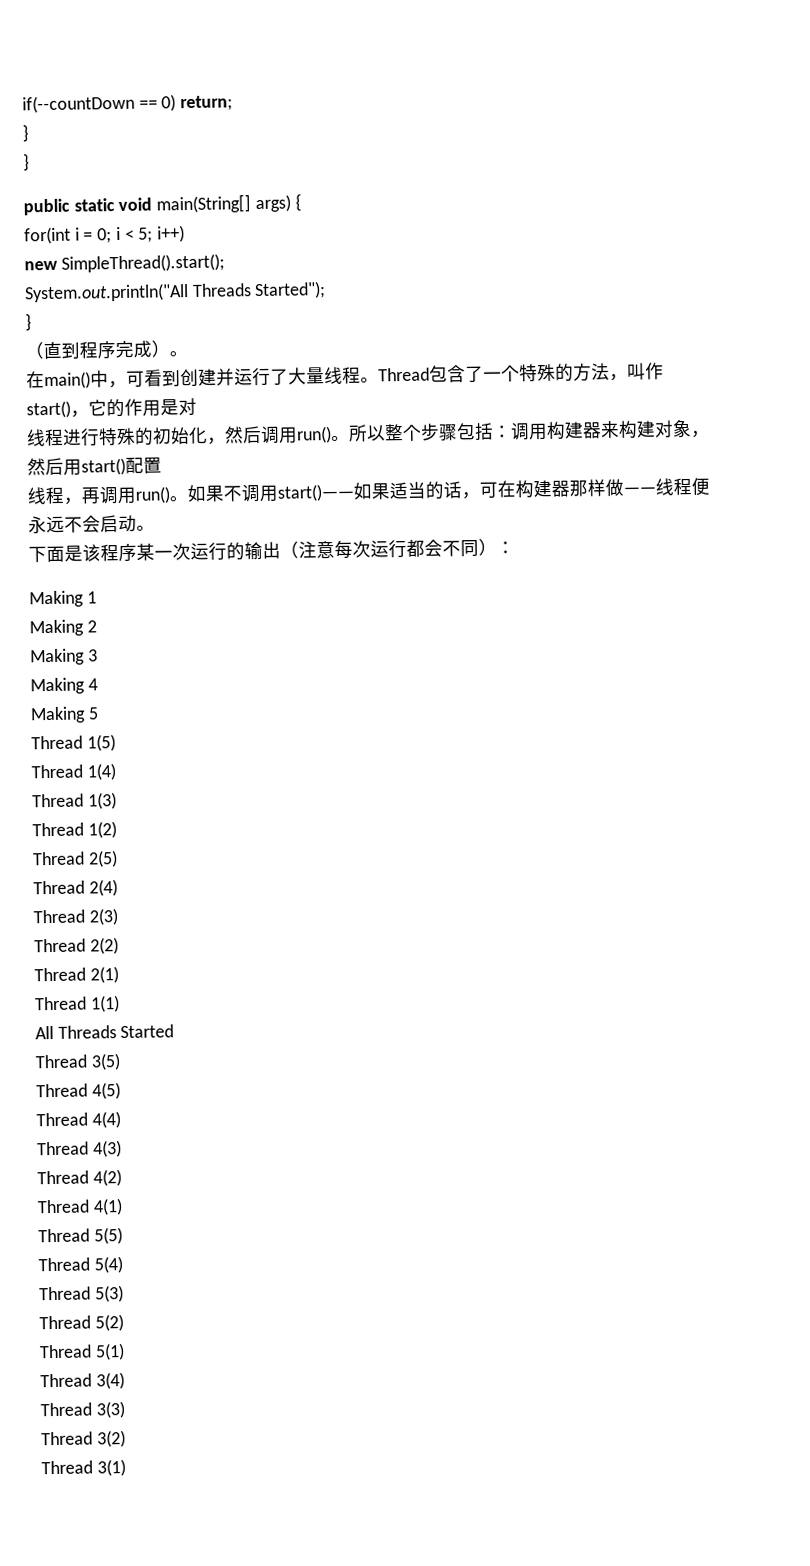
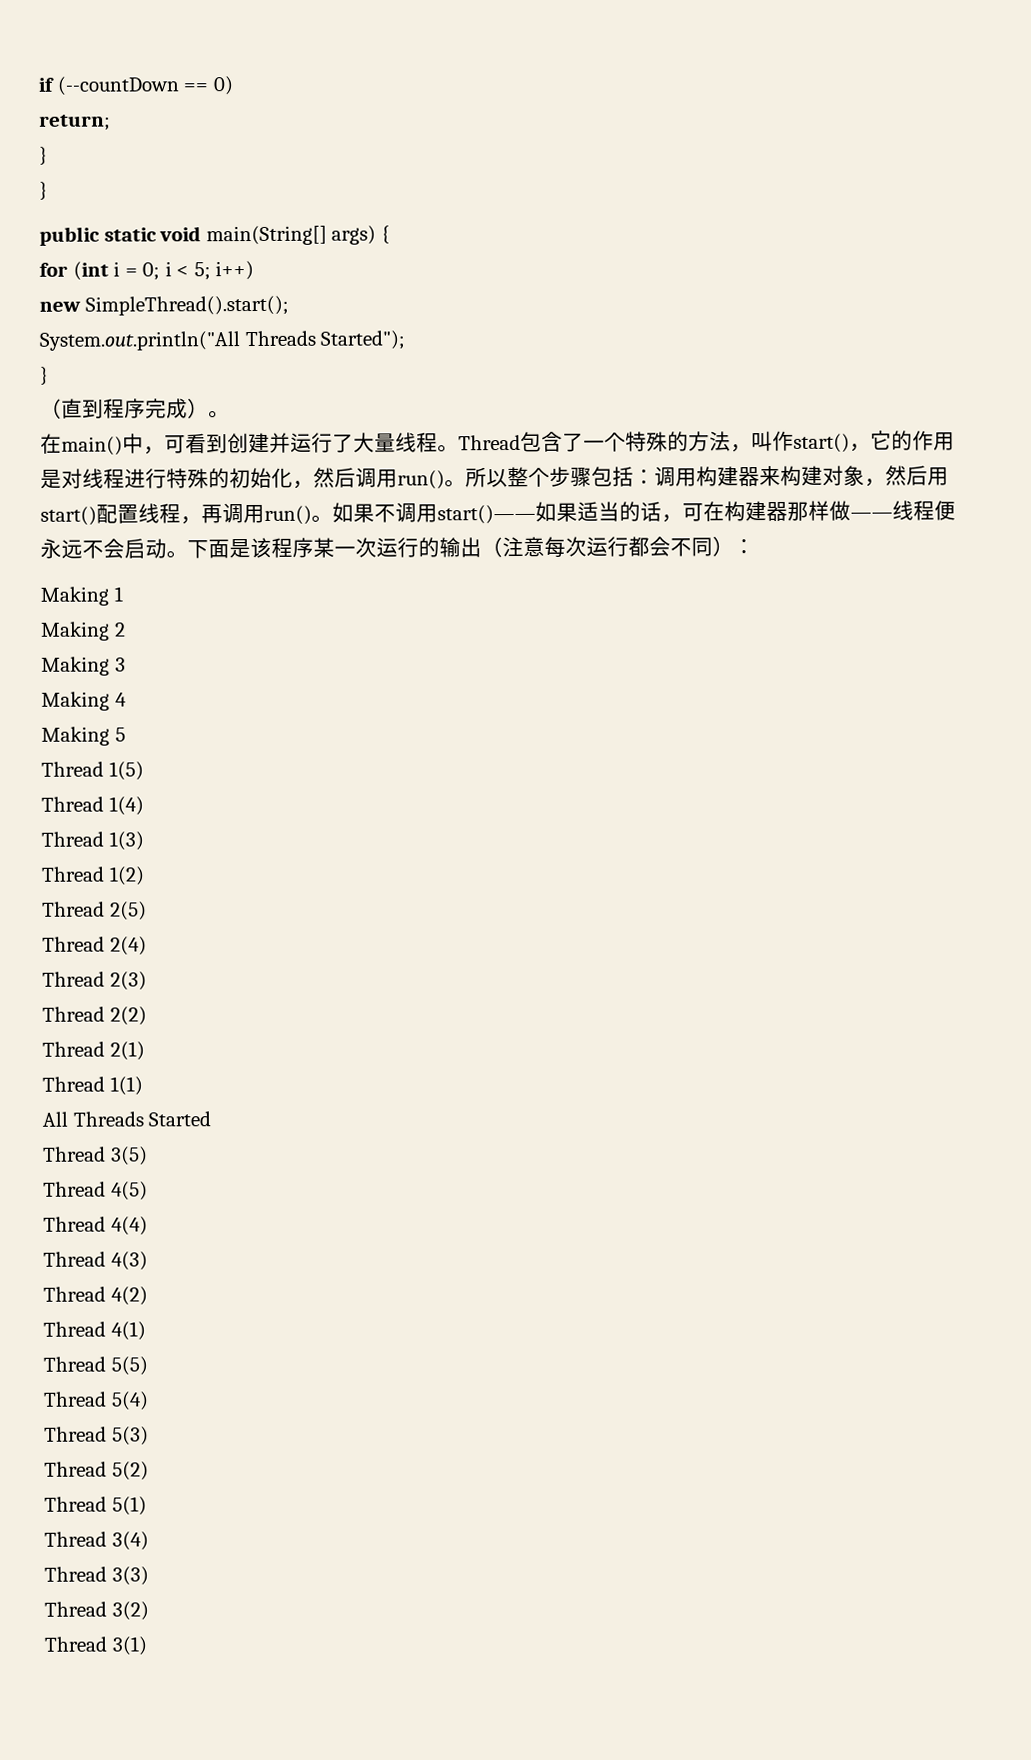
- if(--countDown == 0) return;
+ if (--countDown == 0)
+ return;
- for(int i = 0; i < 5; i++)
+ for (int i = 0; i < 5; i++)
- Thread包含了一个特殊的方法，叫作start()，它的作用是对
- 线程进行特殊的初始化，然后调用run()。
+ Thread包含了一个特殊的方法，叫作start()，它的作用是对线程进行特殊的初始化，然后调用run()。
- 所以整个步骤包括：调用构建器来构建对象，然后用start()配置
- 线程，再调用run()。
+ 所以整个步骤包括：调用构建器来构建对象，然后用start()配置线程，再调用run()。
- 如果不调用start()——如果适当的话，可在构建器那样做——线程便永远不会启动。
- 下面是该程序某一次运行的输出（注意每次运行都会不同）：
+ 如果不调用start()——如果适当的话，可在构建器那样做——线程便永远不会启动。下面是该程序某一次运行的输出（注意每次运行都会不同）：

